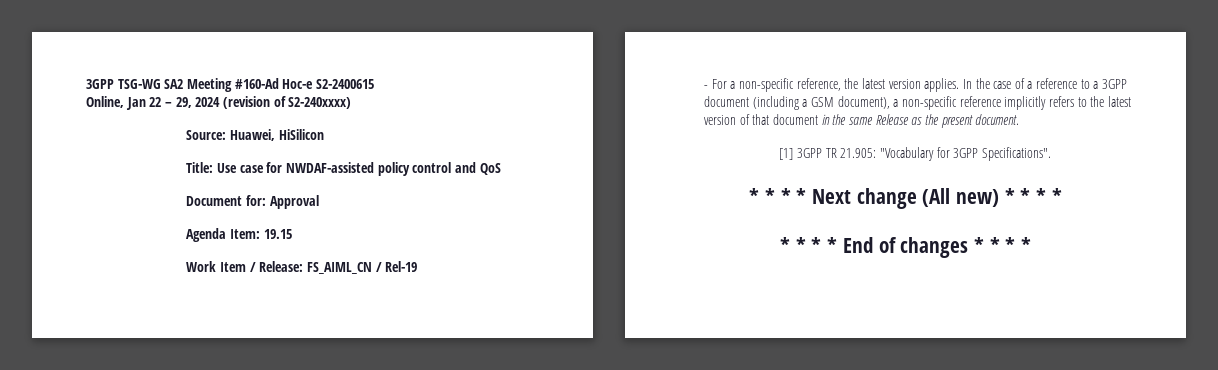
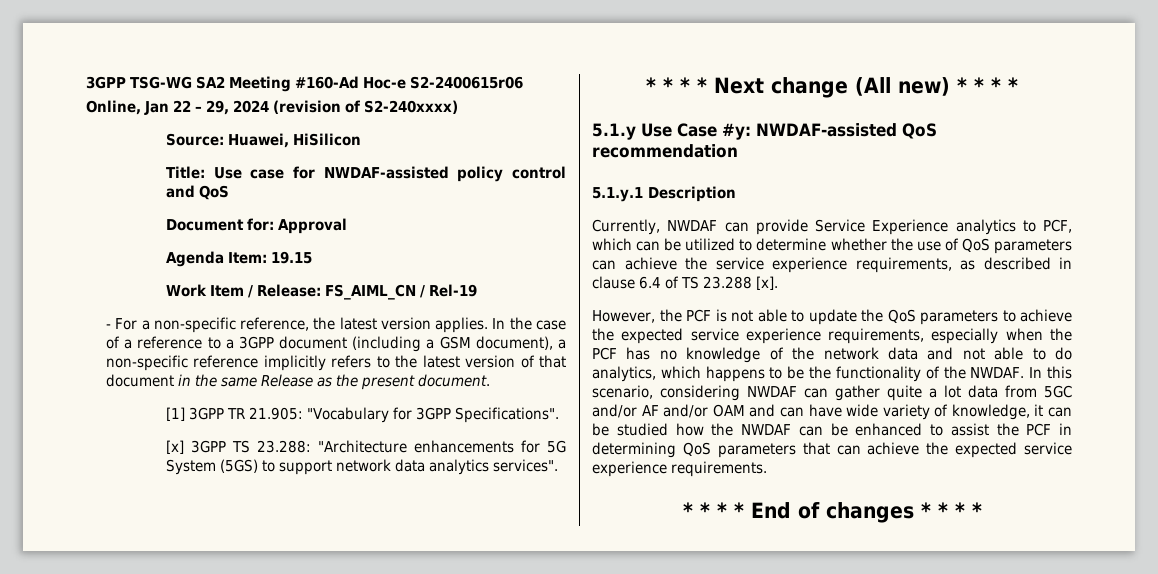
- 3GPP TSG-WG SA2 Meeting #160-Ad Hoc-e S2-2400615
+ 3GPP TSG-WG SA2 Meeting #160-Ad Hoc-e S2-2400615r06
+ [x] 3GPP TS 23.288: "Architecture enhancements for 5G System (5GS) to support network data analytics services".
+ 5.1.y Use Case #y: NWDAF-assisted QoS recommendation
+ 5.1.y.1 Description
+ Currently, NWDAF can provide Service Experience analytics to PCF, which can be utilized to determine whether the use of QoS parameters can achieve the service experience requirements, as described in clause 6.4 of TS 23.288 [x].
+ However, the PCF is not able to update the QoS parameters to achieve the expected service experience requirements, especially when the PCF has no knowledge of the network data and not able to do analytics, which happens to be the functionality of the NWDAF. In this scenario, considering NWDAF can gather quite a lot data from 5GC and/or AF and/or OAM and can have wide variety of knowledge, it can be studied how the NWDAF can be enhanced to assist the PCF in determining QoS parameters that can achieve the expected service experience requirements.

